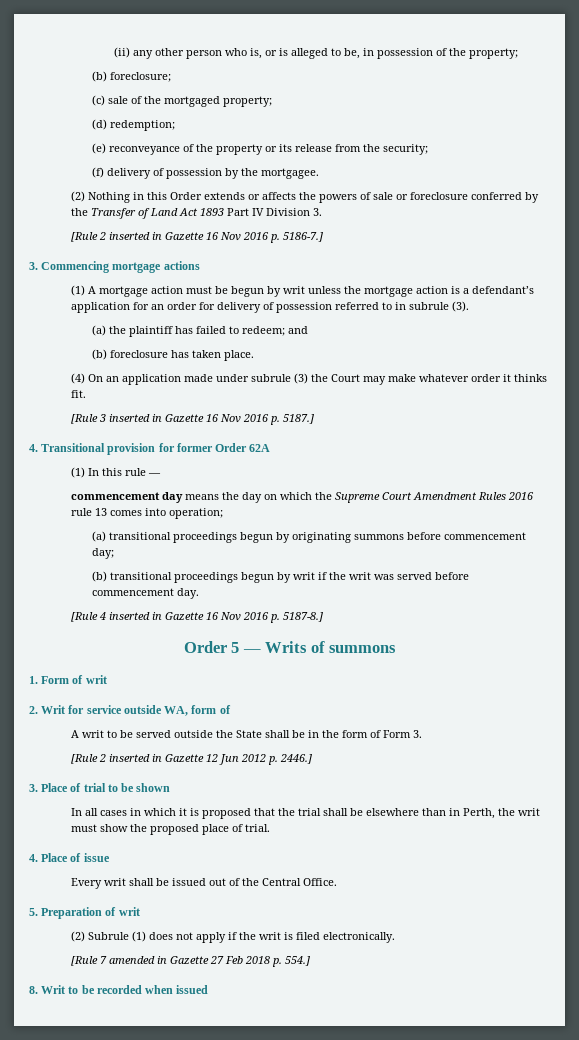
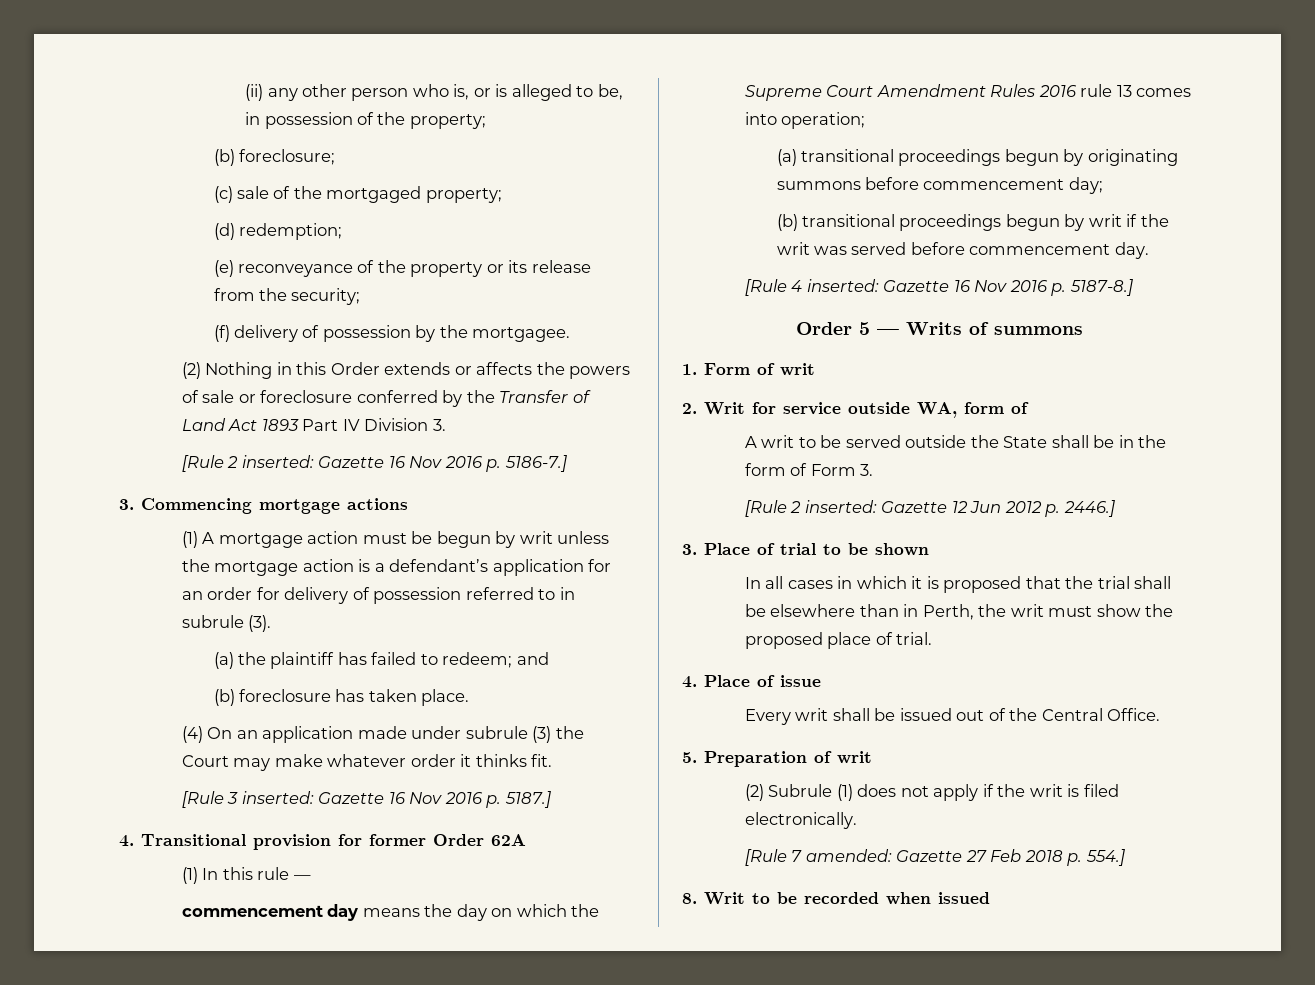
- [Rule 2 inserted in Gazette 16 Nov 2016 p. 5186-7.]
+ [Rule 2 inserted: Gazette 16 Nov 2016 p. 5186-7.]
- [Rule 3 inserted in Gazette 16 Nov 2016 p. 5187.]
+ [Rule 3 inserted: Gazette 16 Nov 2016 p. 5187.]
- [Rule 4 inserted in Gazette 16 Nov 2016 p. 5187-8.]
+ [Rule 4 inserted: Gazette 16 Nov 2016 p. 5187-8.]
- [Rule 2 inserted in Gazette 12 Jun 2012 p. 2446.]
+ [Rule 2 inserted: Gazette 12 Jun 2012 p. 2446.]
- [Rule 7 amended in Gazette 27 Feb 2018 p. 554.]
+ [Rule 7 amended: Gazette 27 Feb 2018 p. 554.]

